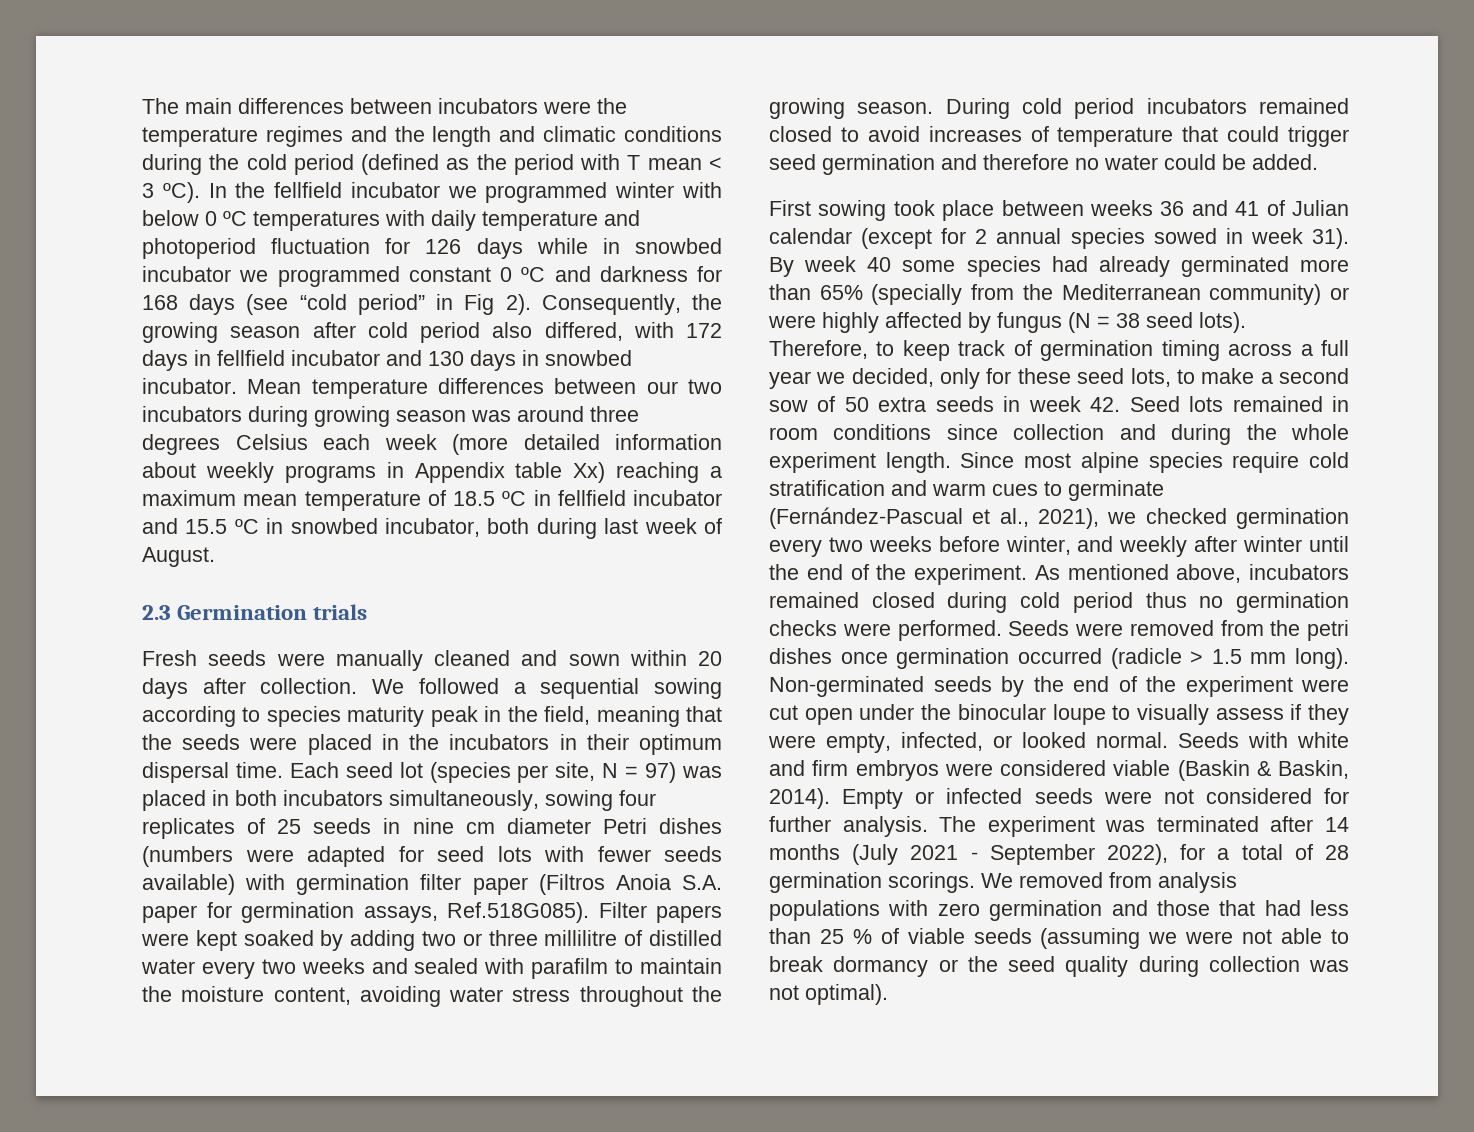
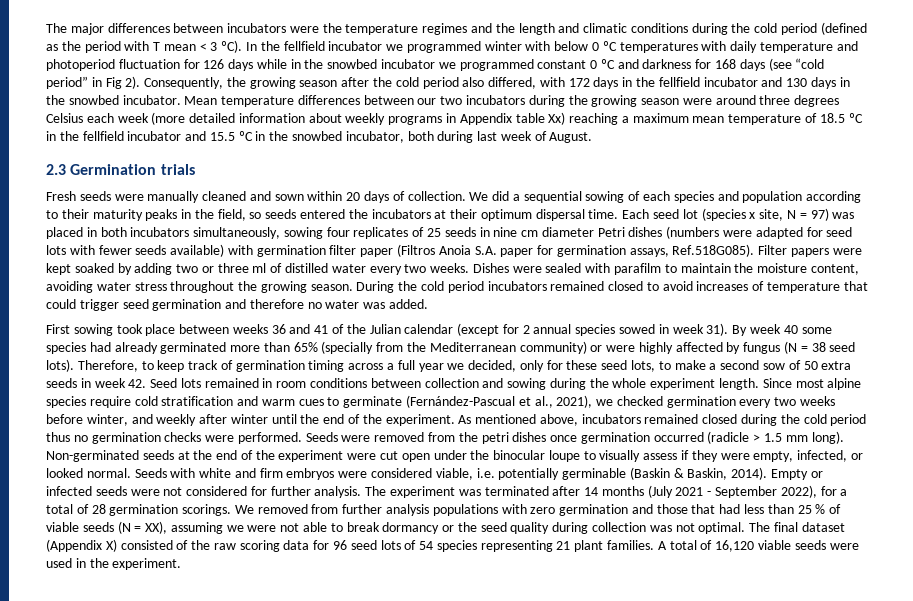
- The main differences between incubators were the temperature regimes and the length and climatic conditions during the cold period (defined as the period with T mean < 3 ºC).
+ The major differences between incubators were the temperature regimes and the length and climatic conditions during the cold period (defined as the period with T mean < 3 ºC).
- In the fellfield incubator we programmed winter with below 0 ºC temperatures with daily temperature and photoperiod fluctuation for 126 days while in snowbed incubator we programmed constant 0 ºC and darkness for 168 days (see “cold period” in Fig 2).
+ In the fellfield incubator we programmed winter with below 0 ºC temperatures with daily temperature and photoperiod fluctuation for 126 days while in the snowbed incubator we programmed constant 0 ºC and darkness for 168 days (see “cold period” in Fig 2).
- Consequently, the growing season after cold period also differed, with 172 days in fellfield incubator and 130 days in snowbed incubator.
+ Consequently, the growing season after the cold period also differed, with 172 days in the fellfield incubator and 130 days in the snowbed incubator.
- Mean temperature differences between our two incubators during growing season was around three degrees Celsius each week (more detailed information about weekly programs in Appendix table Xx) reaching a maximum mean temperature of 18.5 ºC in fellfield incubator and 15.5 ºC in snowbed incubator, both during last week of August.
+ Mean temperature differences between our two incubators during the growing season were around three degrees Celsius each week (more detailed information about weekly programs in Appendix table Xx) reaching a maximum mean temperature of 18.5 ºC in the fellfield incubator and 15.5 ºC in the snowbed incubator, both during last week of August.
- Fresh seeds were manually cleaned and sown within 20 days after collection.
+ Fresh seeds were manually cleaned and sown within 20 days of collection.
- We followed a sequential sowing according to species maturity peak in the field, meaning that the seeds were placed in the incubators in their optimum dispersal time.
+ We did a sequential sowing of each species and population according to their maturity peaks in the field, so seeds entered the incubators at their optimum dispersal time.
- Each seed lot (species per site, N = 97) was placed in both incubators simultaneously, sowing four replicates of 25 seeds in nine cm diameter Petri dishes (numbers were adapted for seed lots with fewer seeds available) with germination filter paper (Filtros Anoia S.A. paper for germination assays, Ref.518G085). Filter papers were kept soaked by adding two or three millilitre of distilled water every two weeks and sealed with parafilm to maintain the moisture content, avoiding water stress throughout the growing season.
+ Each seed lot (species x site, N = 97) was placed in both incubators simultaneously, sowing four replicates of 25 seeds in nine cm diameter Petri dishes (numbers were adapted for seed lots with fewer seeds available) with germination filter paper (Filtros Anoia S.A. paper for germination assays, Ref.518G085). Filter papers were kept soaked by adding two or three ml of distilled water every two weeks. Dishes were sealed with parafilm to maintain the moisture content, avoiding water stress throughout the growing season.
- During cold period incubators remained closed to avoid increases of temperature that could trigger seed germination and therefore no water could be added.
+ During the cold period incubators remained closed to avoid increases of temperature that could trigger seed germination and therefore no water was added.
- First sowing took place between weeks 36 and 41 of Julian calendar (except for 2 annual species sowed in week 31).
+ First sowing took place between weeks 36 and 41 of the Julian calendar (except for 2 annual species sowed in week 31).
- Therefore, to keep track of germination timing across a full year we decided, only for these seed lots, to make a second sow of 50 extra seeds in week 42. Seed lots remained in room conditions since collection and during the whole experiment length.
+ Therefore, to keep track of germination timing across a full year we decided, only for these seed lots, to make a second sow of 50 extra seeds in week 42. Seed lots remained in room conditions between collection and sowing during the whole experiment length.
- As mentioned above, incubators remained closed during cold period thus no germination checks were performed.
+ As mentioned above, incubators remained closed during the cold period thus no germination checks were performed.
- Non-germinated seeds by the end of the experiment were cut open under the binocular loupe to visually assess if they were empty, infected, or looked normal.
+ Non-germinated seeds at the end of the experiment were cut open under the binocular loupe to visually assess if they were empty, infected, or looked normal.
- Seeds with white and firm embryos were considered viable (Baskin & Baskin, 2014).
+ Seeds with white and firm embryos were considered viable, i.e. potentially germinable (Baskin & Baskin, 2014).
- We removed from analysis populations with zero germination and those that had less than 25 % of viable seeds (assuming we were not able to break dormancy or the seed quality during collection was not optimal).
+ We removed from further analysis populations with zero germination and those that had less than 25 % of viable seeds (N = XX), assuming we were not able to break dormancy or the seed quality during collection was not optimal. The final dataset (Appendix X) consisted of the raw scoring data for 96 seed lots of 54 species representing 21 plant families. A total of 16,120 viable seeds were used in the experiment.

